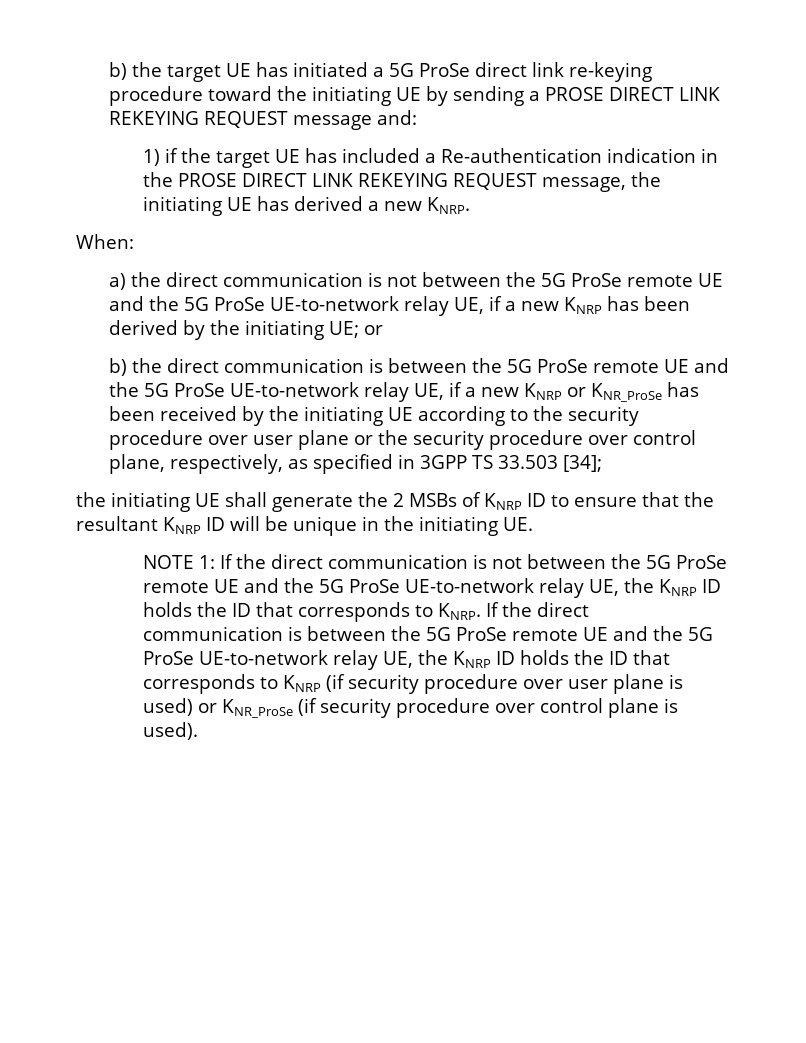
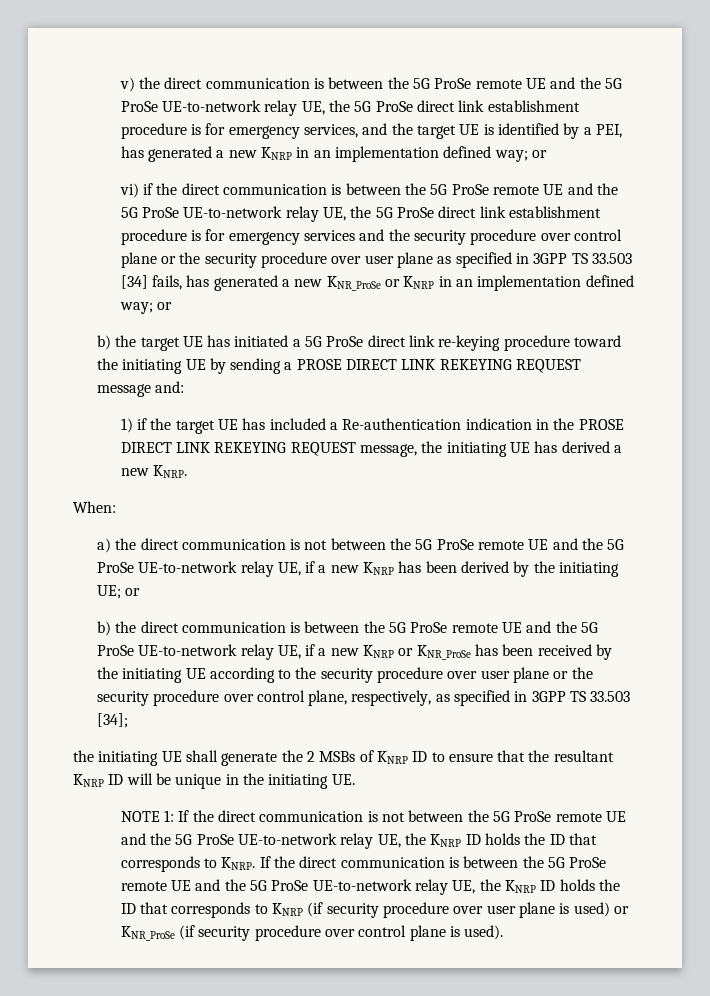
+ v) the direct communication is between the 5G ProSe remote UE and the 5G ProSe UE-to-network relay UE, the 5G ProSe direct link establishment procedure is for emergency services, and the target UE is identified by a PEI, has generated a new KNRP in an implementation defined way; or
+ vi) if the direct communication is between the 5G ProSe remote UE and the 5G ProSe UE-to-network relay UE, the 5G ProSe direct link establishment procedure is for emergency services and the security procedure over control plane or the security procedure over user plane as specified in 3GPP TS 33.503 [34] fails, has generated a new KNR_ProSe or KNRP in an implementation defined way; or

